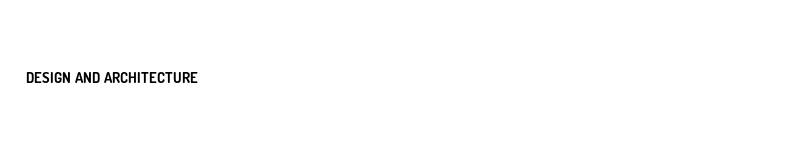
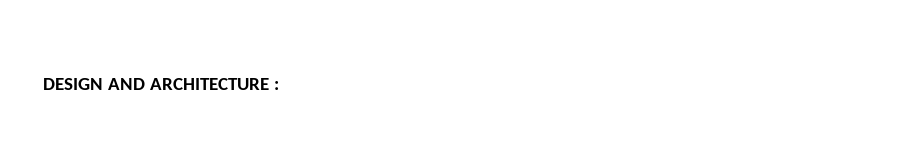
- DESIGN AND ARCHITECTURE
+ DESIGN AND ARCHITECTURE :

